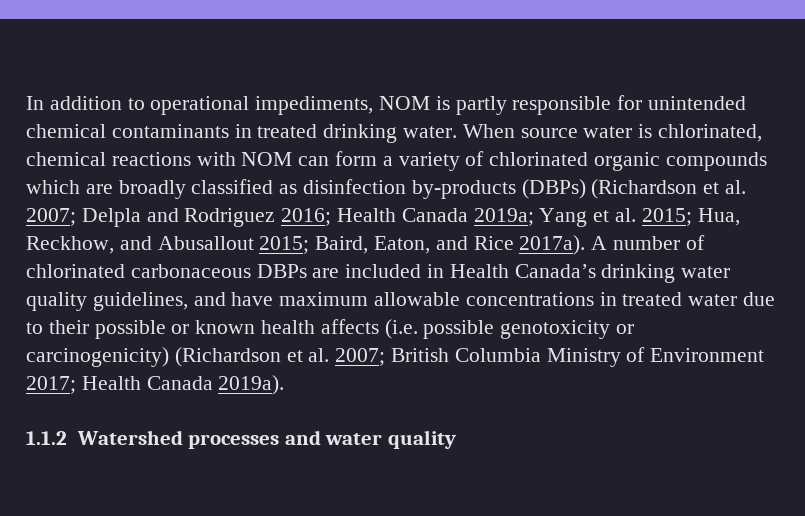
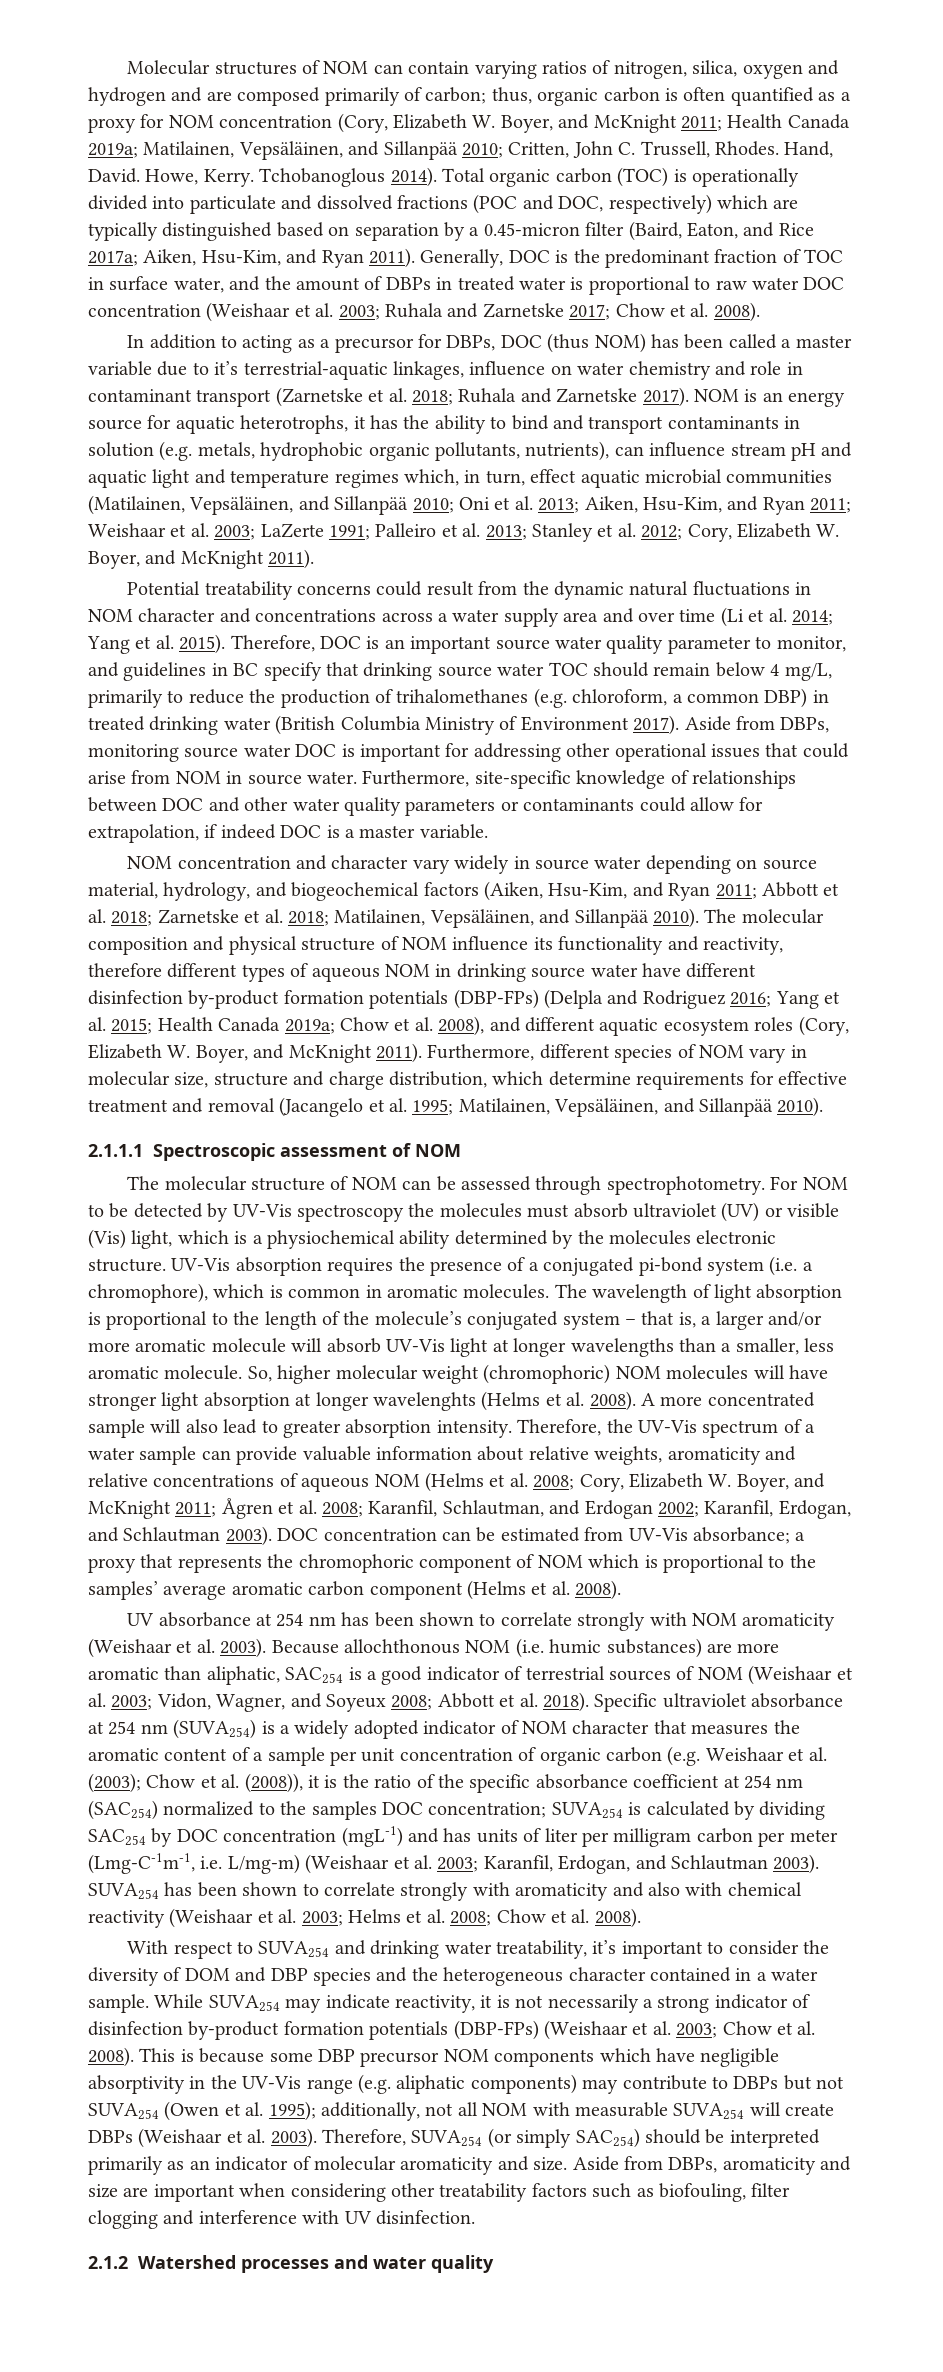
- In addition to operational impediments, NOM is partly responsible for unintended chemical contaminants in treated drinking water. When source water is chlorinated, chemical reactions with NOM can form a variety of chlorinated organic compounds which are broadly classified as disinfection by-products (DBPs) (Richardson et al. 2007; Delpla and Rodriguez 2016; Health Canada 2019a; Yang et al. 2015; Hua, Reckhow, and Abusallout 2015; Baird, Eaton, and Rice 2017a). A number of chlorinated carbonaceous DBPs are included in Health Canada’s drinking water quality guidelines, and have maximum allowable concentrations in treated water due to their possible or known health affects (i.e. possible genotoxicity or carcinogenicity) (Richardson et al. 2007; British Columbia Ministry of Environment 2017; Health Canada 2019a).
- 1.1.2 Watershed processes and water quality
+ Molecular structures of NOM can contain varying ratios of nitrogen, silica, oxygen and hydrogen and are composed primarily of carbon; thus, organic carbon is often quantified as a proxy for NOM concentration (Cory, Elizabeth W. Boyer, and McKnight 2011; Health Canada 2019a; Matilainen, Vepsäläinen, and Sillanpää 2010; Critten, John C. Trussell, Rhodes. Hand, David. Howe, Kerry. Tchobanoglous 2014). Total organic carbon (TOC) is operationally divided into particulate and dissolved fractions (POC and DOC, respectively) which are typically distinguished based on separation by a 0.45-micron filter (Baird, Eaton, and Rice 2017a; Aiken, Hsu-Kim, and Ryan 2011). Generally, DOC is the predominant fraction of TOC in surface water, and the amount of DBPs in treated water is proportional to raw water DOC concentration (Weishaar et al. 2003; Ruhala and Zarnetske 2017; Chow et al. 2008).
+ In addition to acting as a precursor for DBPs, DOC (thus NOM) has been called a master variable due to it’s terrestrial-aquatic linkages, influence on water chemistry and role in contaminant transport (Zarnetske et al. 2018; Ruhala and Zarnetske 2017). NOM is an energy source for aquatic heterotrophs, it has the ability to bind and transport contaminants in solution (e.g. metals, hydrophobic organic pollutants, nutrients), can influence stream pH and aquatic light and temperature regimes which, in turn, effect aquatic microbial communities (Matilainen, Vepsäläinen, and Sillanpää 2010; Oni et al. 2013; Aiken, Hsu-Kim, and Ryan 2011; Weishaar et al. 2003; LaZerte 1991; Palleiro et al. 2013; Stanley et al. 2012; Cory, Elizabeth W. Boyer, and McKnight 2011).
+ Potential treatability concerns could result from the dynamic natural fluctuations in NOM character and concentrations across a water supply area and over time (Li et al. 2014; Yang et al. 2015). Therefore, DOC is an important source water quality parameter to monitor, and guidelines in BC specify that drinking source water TOC should remain below 4 mg/L, primarily to reduce the production of trihalomethanes (e.g. chloroform, a common DBP) in treated drinking water (British Columbia Ministry of Environment 2017). Aside from DBPs, monitoring source water DOC is important for addressing other operational issues that could arise from NOM in source water. Furthermore, site-specific knowledge of relationships between DOC and other water quality parameters or contaminants could allow for extrapolation, if indeed DOC is a master variable.
+ NOM concentration and character vary widely in source water depending on source material, hydrology, and biogeochemical factors (Aiken, Hsu-Kim, and Ryan 2011; Abbott et al. 2018; Zarnetske et al. 2018; Matilainen, Vepsäläinen, and Sillanpää 2010). The molecular composition and physical structure of NOM influence its functionality and reactivity, therefore different types of aqueous NOM in drinking source water have different disinfection by-product formation potentials (DBP-FPs) (Delpla and Rodriguez 2016; Yang et al. 2015; Health Canada 2019a; Chow et al. 2008), and different aquatic ecosystem roles (Cory, Elizabeth W. Boyer, and McKnight 2011). Furthermore, different species of NOM vary in molecular size, structure and charge distribution, which determine requirements for effective treatment and removal (Jacangelo et al. 1995; Matilainen, Vepsäläinen, and Sillanpää 2010).
+ 2.1.1.1 Spectroscopic assessment of NOM
+ The molecular structure of NOM can be assessed through spectrophotometry. For NOM to be detected by UV-Vis spectroscopy the molecules must absorb ultraviolet (UV) or visible (Vis) light, which is a physiochemical ability determined by the molecules electronic structure. UV-Vis absorption requires the presence of a conjugated pi-bond system (i.e. a chromophore), which is common in aromatic molecules. The wavelength of light absorption is proportional to the length of the molecule’s conjugated system – that is, a larger and/or more aromatic molecule will absorb UV-Vis light at longer wavelengths than a smaller, less aromatic molecule. So, higher molecular weight (chromophoric) NOM molecules will have stronger light absorption at longer wavelenghts (Helms et al. 2008). A more concentrated sample will also lead to greater absorption intensity. Therefore, the UV-Vis spectrum of a water sample can provide valuable information about relative weights, aromaticity and relative concentrations of aqueous NOM (Helms et al. 2008; Cory, Elizabeth W. Boyer, and McKnight 2011; Ågren et al. 2008; Karanfil, Schlautman, and Erdogan 2002; Karanfil, Erdogan, and Schlautman 2003). DOC concentration can be estimated from UV-Vis absorbance; a proxy that represents the chromophoric component of NOM which is proportional to the samples’ average aromatic carbon component (Helms et al. 2008).
+ UV absorbance at 254 nm has been shown to correlate strongly with NOM aromaticity (Weishaar et al. 2003). Because allochthonous NOM (i.e. humic substances) are more aromatic than aliphatic, SAC254 is a good indicator of terrestrial sources of NOM (Weishaar et al. 2003; Vidon, Wagner, and Soyeux 2008; Abbott et al. 2018). Specific ultraviolet absorbance at 254 nm (SUVA254) is a widely adopted indicator of NOM character that measures the aromatic content of a sample per unit concentration of organic carbon (e.g. Weishaar et al. (2003); Chow et al. (2008)), it is the ratio of the specific absorbance coefficient at 254 nm (SAC254) normalized to the samples DOC concentration; SUVA254 is calculated by dividing SAC254 by DOC concentration (mgL-1) and has units of liter per milligram carbon per meter (Lmg-C-1m-1, i.e. L/mg-m) (Weishaar et al. 2003; Karanfil, Erdogan, and Schlautman 2003). SUVA254 has been shown to correlate strongly with aromaticity and also with chemical reactivity (Weishaar et al. 2003; Helms et al. 2008; Chow et al. 2008).
+ With respect to SUVA254 and drinking water treatability, it’s important to consider the diversity of DOM and DBP species and the heterogeneous character contained in a water sample. While SUVA254 may indicate reactivity, it is not necessarily a strong indicator of disinfection by-product formation potentials (DBP-FPs) (Weishaar et al. 2003; Chow et al. 2008). This is because some DBP precursor NOM components which have negligible absorptivity in the UV-Vis range (e.g. aliphatic components) may contribute to DBPs but not SUVA254 (Owen et al. 1995); additionally, not all NOM with measurable SUVA254 will create DBPs (Weishaar et al. 2003). Therefore, SUVA254 (or simply SAC254) should be interpreted primarily as an indicator of molecular aromaticity and size. Aside from DBPs, aromaticity and size are important when considering other treatability factors such as biofouling, filter clogging and interference with UV disinfection.
+ 2.1.2 Watershed processes and water quality

